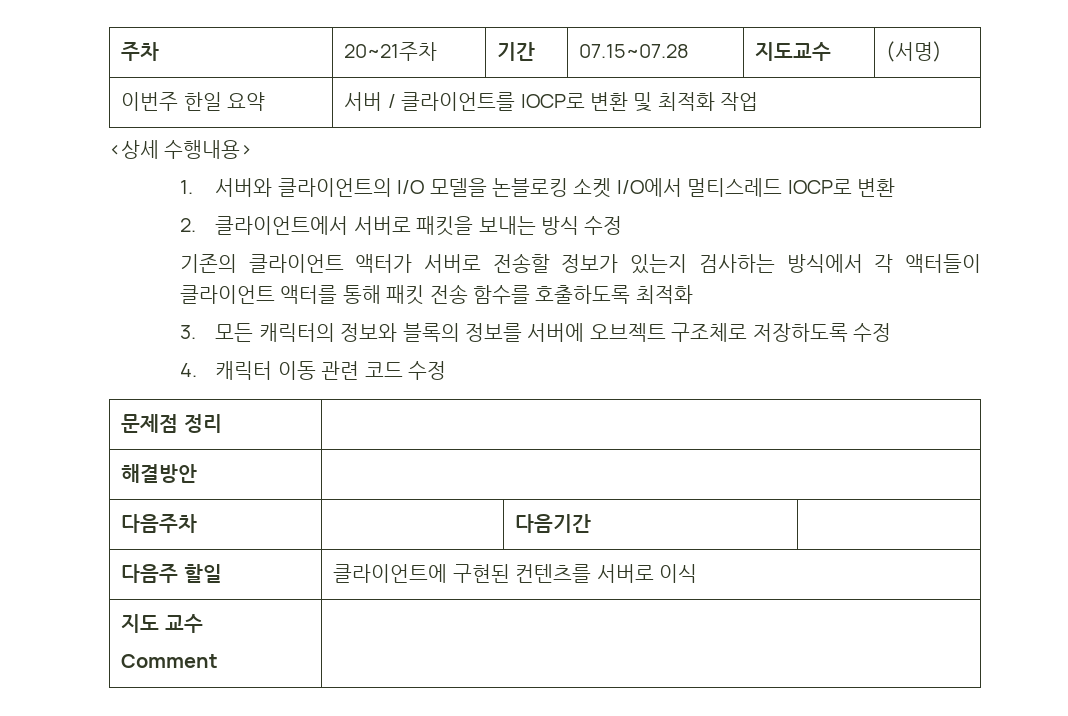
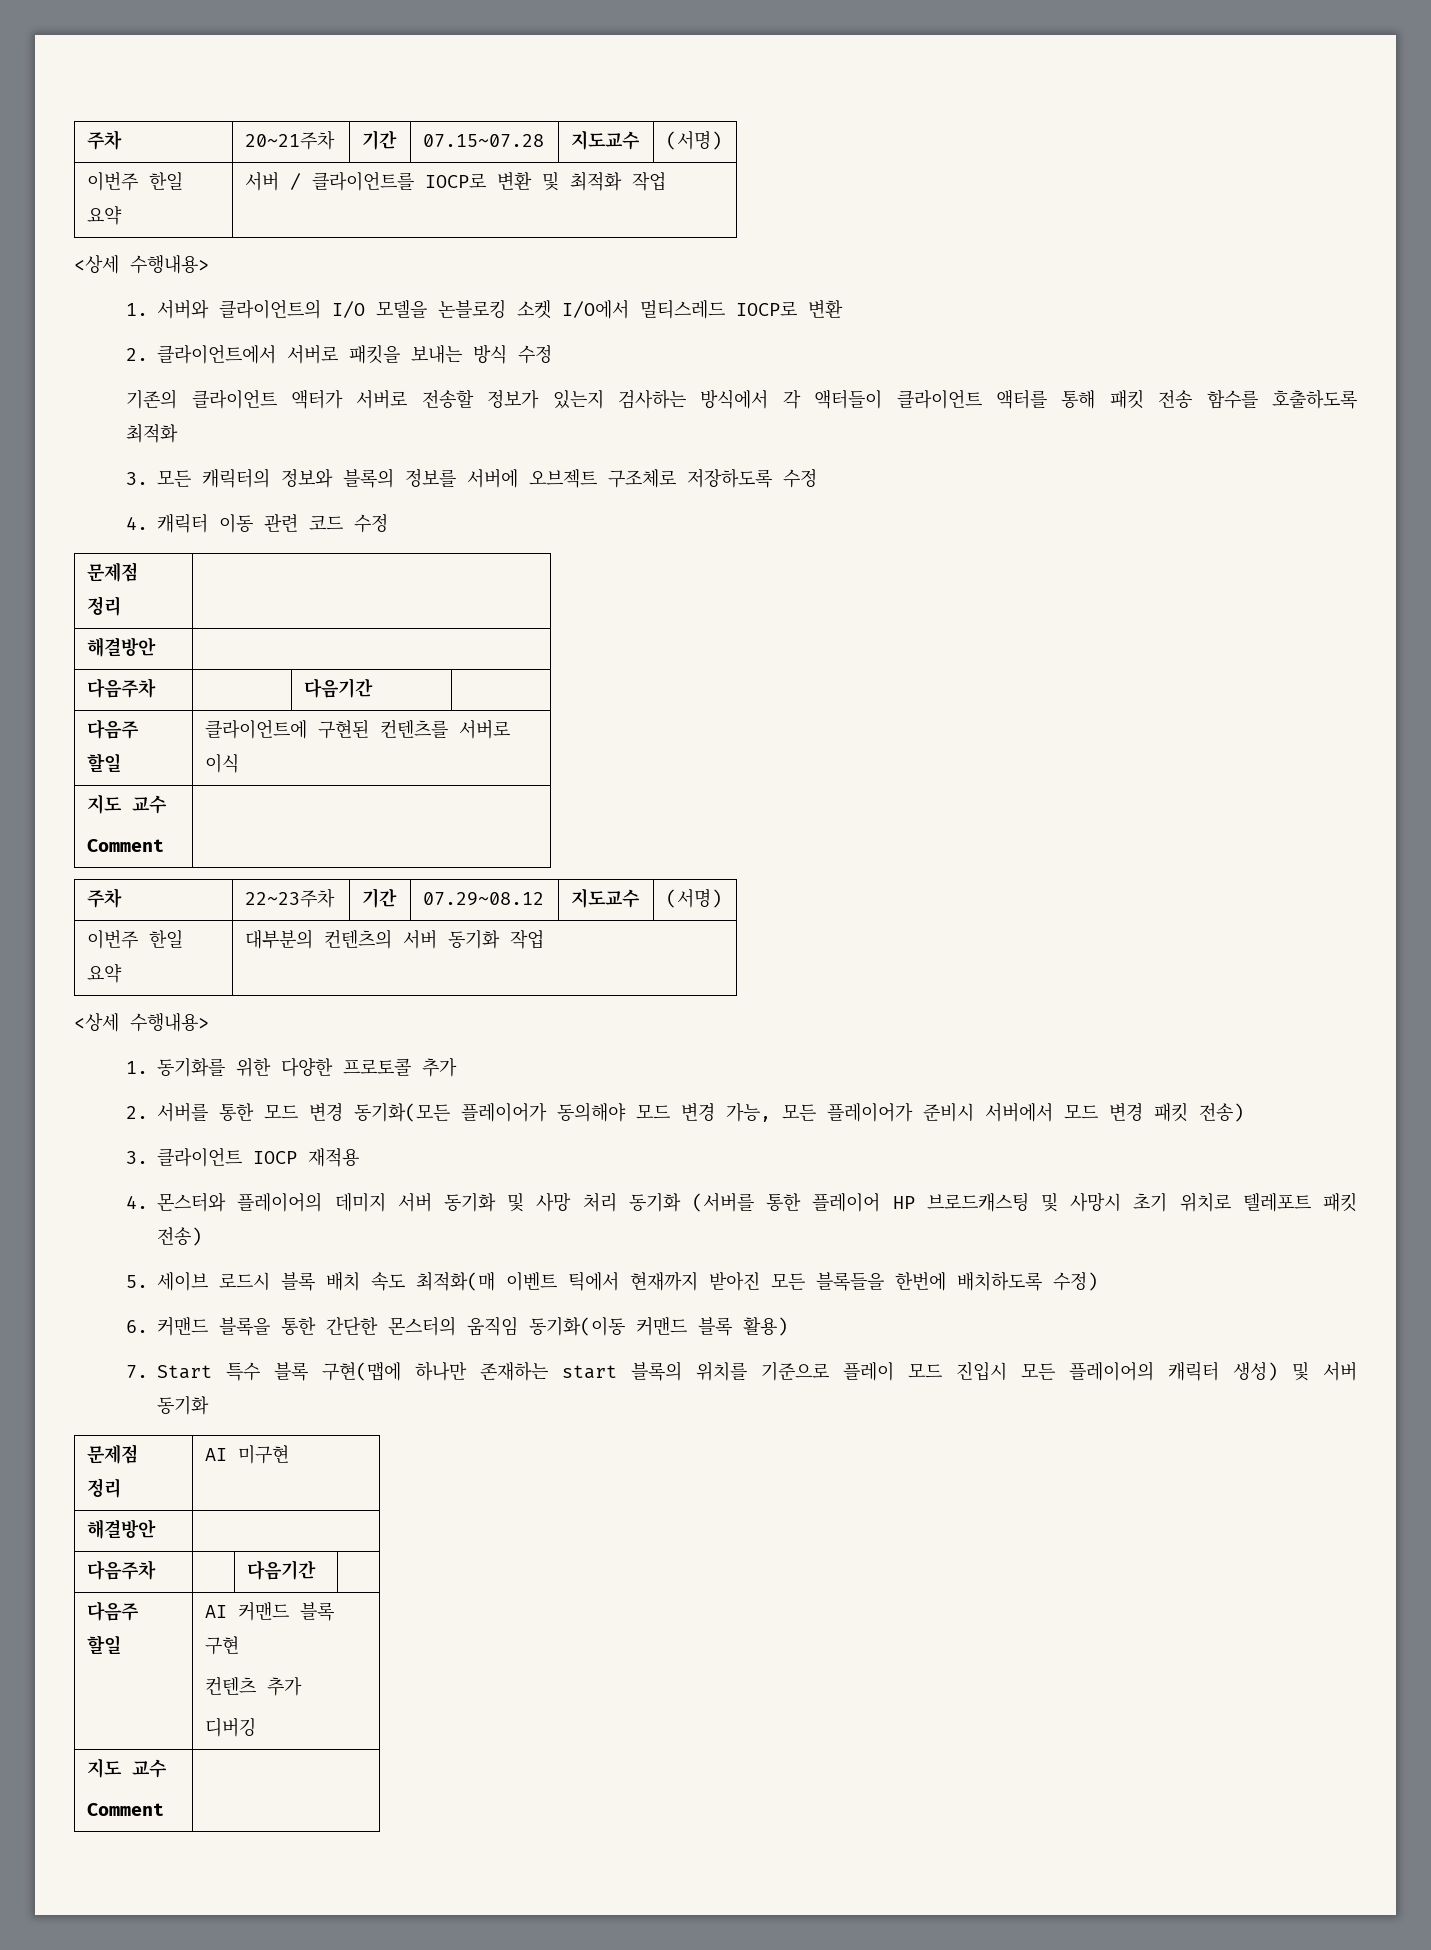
+ 주차 | 22~23주차 | 기간 | 07.29~08.12 | 지도교수 | (서명)
+ 이번주 한일 요약 | 대부분의 컨텐츠의 서버 동기화 작업
+ <상세 수행내용>
+ 1. 동기화를 위한 다양한 프로토콜 추가
+ 2. 서버를 통한 모드 변경 동기화(모든 플레이어가 동의해야 모드 변경 가능, 모든 플레이어가 준비시 서버에서 모드 변경 패킷 전송)
+ 3. 클라이언트 IOCP 재적용
+ 4. 몬스터와 플레이어의 데미지 서버 동기화 및 사망 처리 동기화 (서버를 통한 플레이어 HP 브로드캐스팅 및 사망시 초기 위치로 텔레포트 패킷 전송)
+ 5. 세이브 로드시 블록 배치 속도 최적화(매 이벤트 틱에서 현재까지 받아진 모든 블록들을 한번에 배치하도록 수정)
+ 6. 커맨드 블록을 통한 간단한 몬스터의 움직임 동기화(이동 커맨드 블록 활용)
+ 7. Start 특수 블록 구현(맵에 하나만 존재하는 start 블록의 위치를 기준으로 플레이 모드 진입시 모든 플레이어의 캐릭터 생성) 및 서버 동기화
+ 문제점 정리 | AI 미구현
+ 해결방안 |
+ 다음주차 | | 다음기간 |
+ 다음주 할일 | AI 커맨드 블록 구현
+ 컨텐츠 추가
+ 디버깅
+ 지도 교수
+ Comment |

